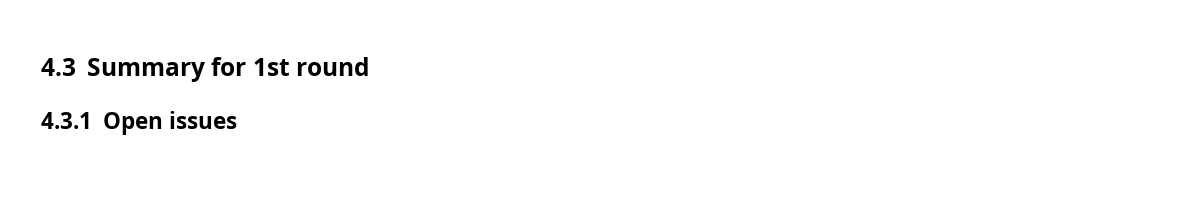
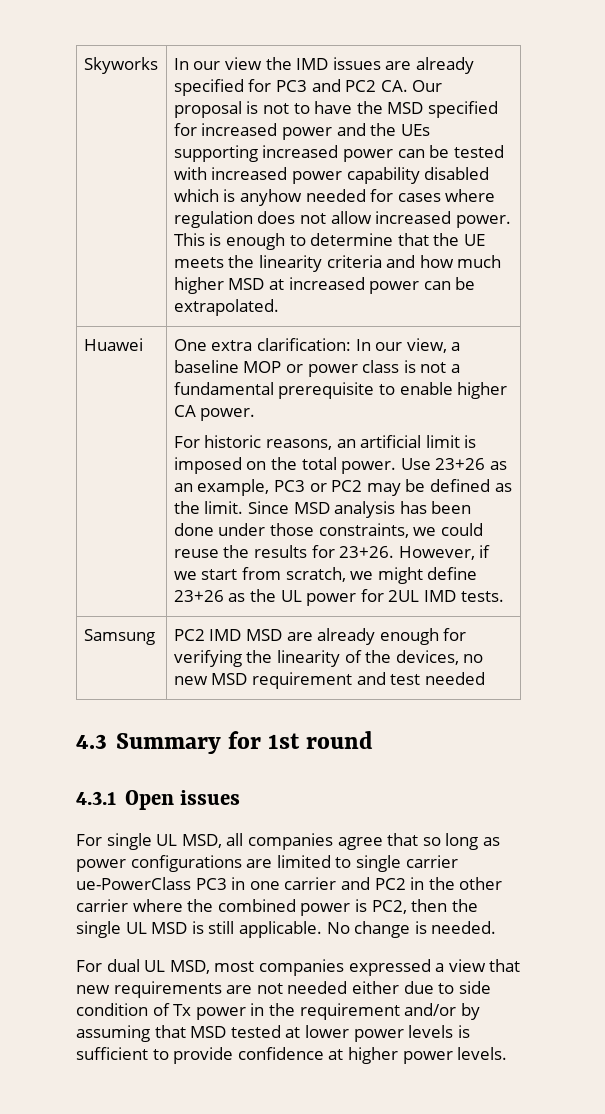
+ Skyworks | In our view the IMD issues are already specified for PC3 and PC2 CA. Our proposal is not to have the MSD specified for increased power and the UEs supporting increased power can be tested with increased power capability disabled which is anyhow needed for cases where regulation does not allow increased power. This is enough to determine that the UE meets the linearity criteria and how much higher MSD at increased power can be extrapolated.
+ Huawei | One extra clarification: In our view, a baseline MOP or power class is not a fundamental prerequisite to enable higher CA power.
+ For historic reasons, an artificial limit is imposed on the total power. Use 23+26 as an example, PC3 or PC2 may be defined as the limit. Since MSD analysis has been done under those constraints, we could reuse the results for 23+26. However, if we start from scratch, we might define 23+26 as the UL power for 2UL IMD tests.
+ Samsung | PC2 IMD MSD are already enough for verifying the linearity of the devices, no new MSD requirement and test needed
+ For single UL MSD, all companies agree that so long as power configurations are limited to single carrier ue-PowerClass PC3 in one carrier and PC2 in the other carrier where the combined power is PC2, then the single UL MSD is still applicable. No change is needed.
+ For dual UL MSD, most companies expressed a view that new requirements are not needed either due to side condition of Tx power in the requirement and/or by assuming that MSD tested at lower power levels is sufficient to provide confidence at higher power levels.

